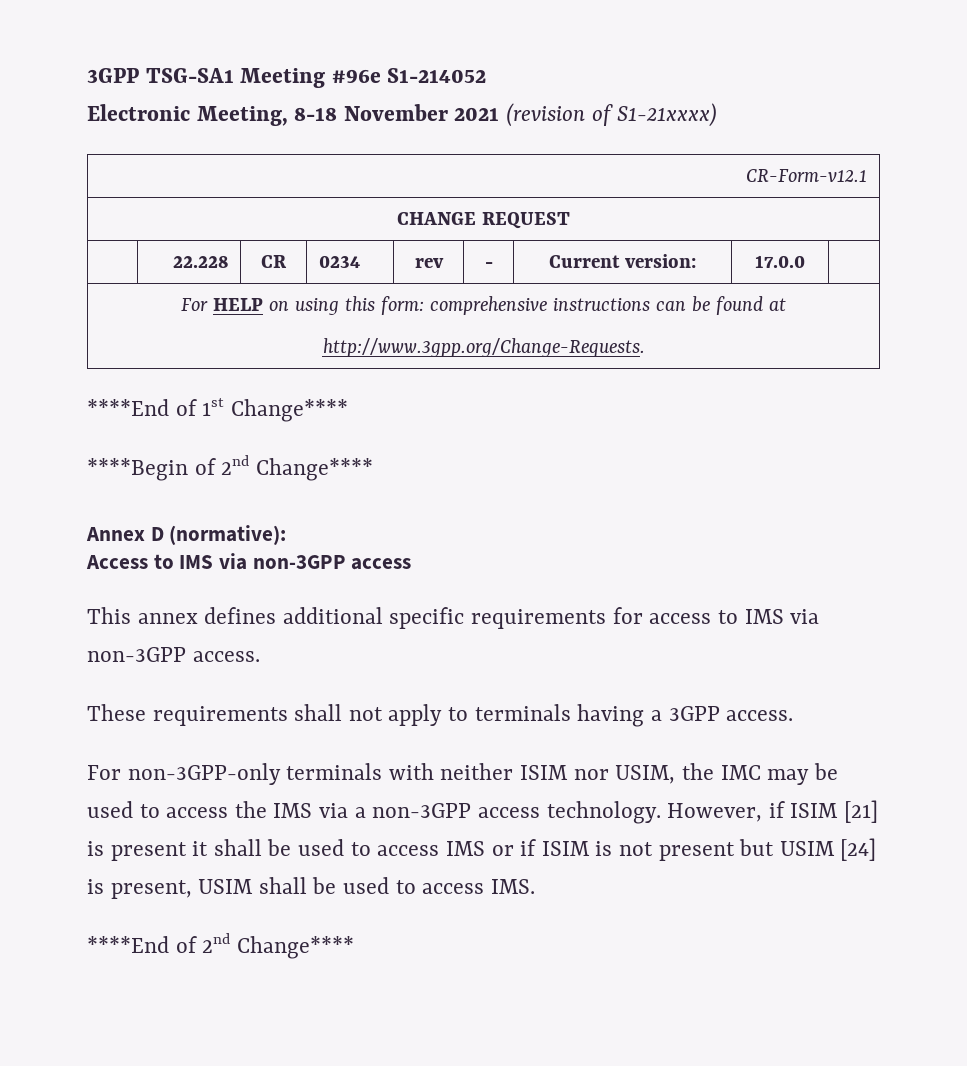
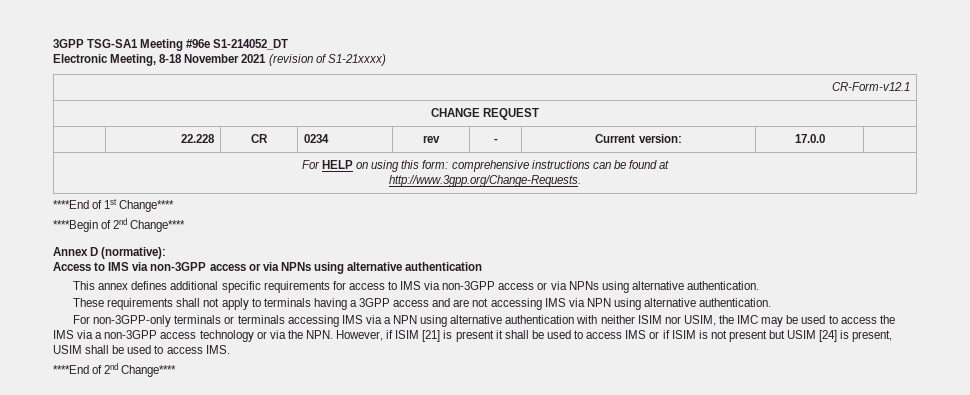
- 3GPP TSG-SA1 Meeting #96e S1-214052
+ 3GPP TSG-SA1 Meeting #96e S1-214052_DT
- Access to IMS via non-3GPP access
+ Access to IMS via non-3GPP access or via NPNs using alternative authentication
- This annex defines additional specific requirements for access to IMS via non-3GPP access.
+ This annex defines additional specific requirements for access to IMS via non-3GPP access or via NPNs using alternative authentication.
- These requirements shall not apply to terminals having a 3GPP access.
- For non-3GPP-only terminals with neither ISIM nor USIM, the IMC may be used to access the IMS via a non-3GPP access technology. However, if ISIM [21] is present it shall be used to access IMS or if ISIM is not present but USIM [24] is present, USIM shall be used to access IMS.
+ These requirements shall not apply to terminals having a 3GPP access and are not accessing IMS via NPN using alternative authentication.
+ For non-3GPP-only terminals or terminals accessing IMS via a NPN using alternative authentication with neither ISIM nor USIM, the IMC may be used to access the IMS via a non-3GPP access technology or via the NPN. However, if ISIM [21] is present it shall be used to access IMS or if ISIM is not present but USIM [24] is present, USIM shall be used to access IMS.

